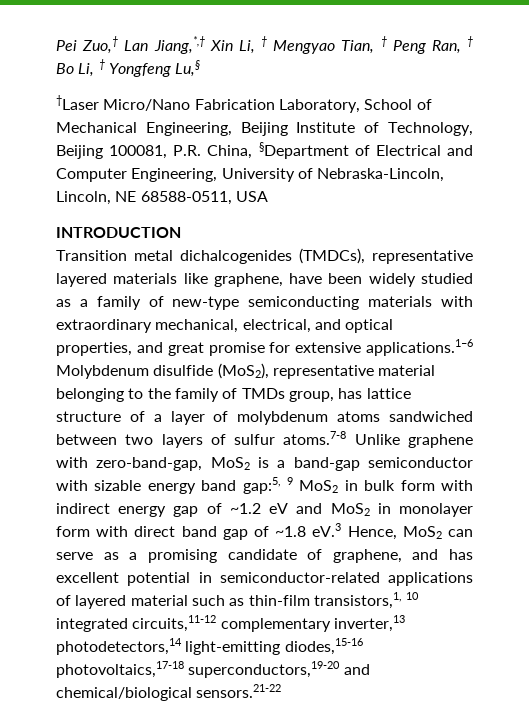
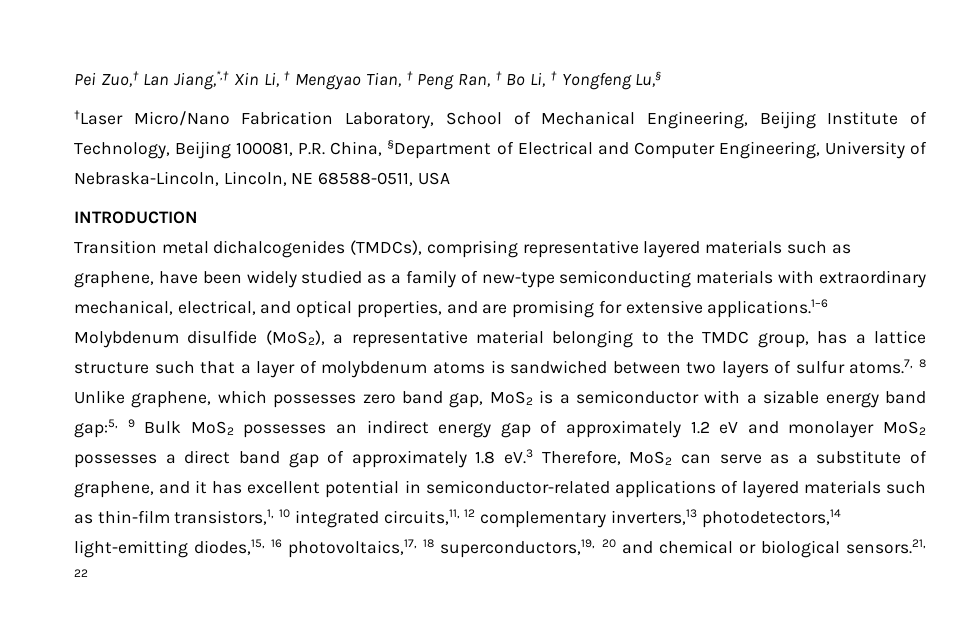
- Transition metal dichalcogenides (TMDCs), representative layered materials like graphene, have been widely studied as a family of new-type semiconducting materials with extraordinary mechanical, electrical, and optical properties, and great promise for extensive applications.1–6 Molybdenum disulfide (MoS2), representative material belonging to the family of TMDs group, has lattice structure of a layer of molybdenum atoms sandwiched between two layers of sulfur atoms.7-8 Unlike graphene with zero-band-gap, MoS2 is a band-gap semiconductor with sizable energy band gap:5, 9 MoS2 in bulk form with indirect energy gap of ~1.2 eV and MoS2 in monolayer form with direct band gap of ~1.8 eV.3 Hence, MoS2 can serve as a promising candidate of graphene, and has excellent potential in semiconductor-related applications of layered material such as thin-film transistors,1, 10 integrated circuits,11-12 complementary inverter,13 photodetectors,14 light-emitting diodes,15-16 photovoltaics,17-18 superconductors,19-20 and chemical/biological sensors.21-22
+ Transition metal dichalcogenides (TMDCs), comprising representative layered materials such as graphene, have been widely studied as a family of new-type semiconducting materials with extraordinary mechanical, electrical, and optical properties, and are promising for extensive applications.1–6 Molybdenum disulfide (MoS2), a representative material belonging to the TMDC group, has a lattice structure such that a layer of molybdenum atoms is sandwiched between two layers of sulfur atoms.7, 8 Unlike graphene, which possesses zero band gap, MoS2 is a semiconductor with a sizable energy band gap:5, 9 Bulk MoS2 possesses an indirect energy gap of approximately 1.2 eV and monolayer MoS2 possesses a direct band gap of approximately 1.8 eV.3 Therefore, MoS2 can serve as a substitute of graphene, and it has excellent potential in semiconductor-related applications of layered materials such as thin-film transistors,1, 10 integrated circuits,11, 12 complementary inverters,13 photodetectors,14 light-emitting diodes,15, 16 photovoltaics,17, 18 superconductors,19, 20 and chemical or biological sensors.21, 22

